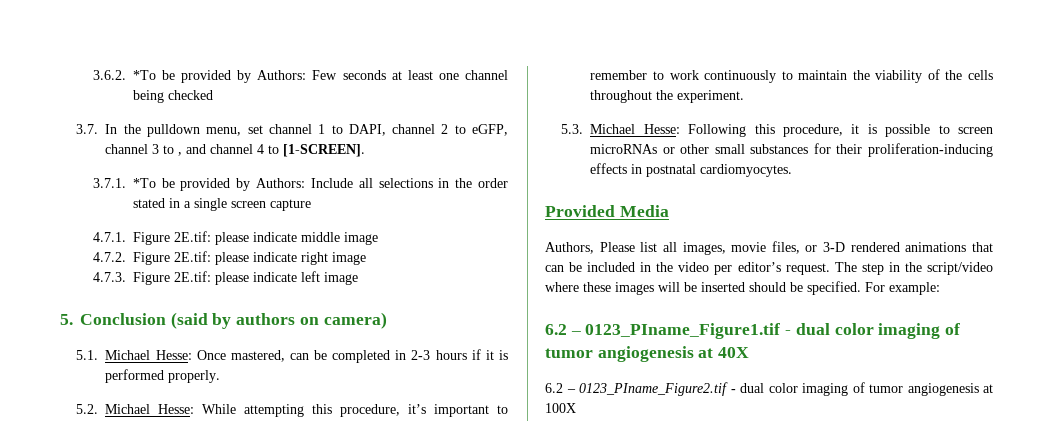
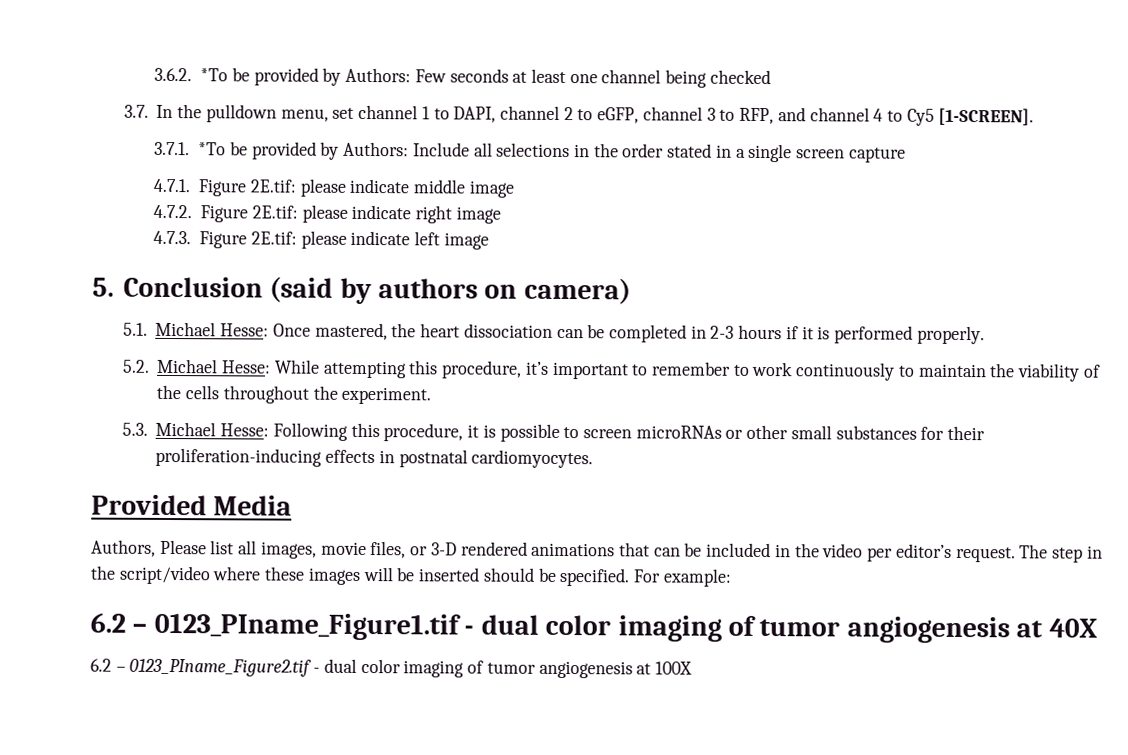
- 3.7. In the pulldown menu, set channel 1 to DAPI, channel 2 to eGFP, channel 3 to , and channel 4 to [1-SCREEN].
+ 3.7. In the pulldown menu, set channel 1 to DAPI, channel 2 to eGFP, channel 3 to RFP, and channel 4 to Cy5 [1-SCREEN].
- 5.1. Michael Hesse: Once mastered, can be completed in 2-3 hours if it is performed properly.
+ 5.1. Michael Hesse: Once mastered, the heart dissociation can be completed in 2-3 hours if it is performed properly.

